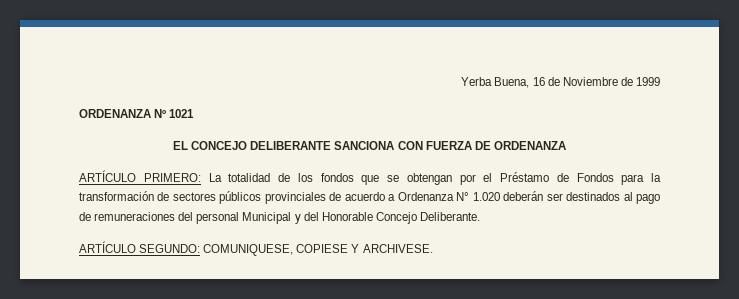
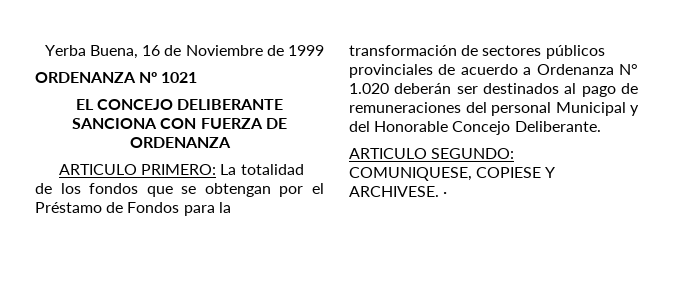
- ARTÍCULO PRIMERO: La totalidad de los fondos que se obtengan por el Préstamo de Fondos para la transformación de sectores públicos provinciales de acuerdo a Ordenanza N° 1.020 deberán ser destinados al pago de remuneraciones del personal Municipal y del Honorable Concejo Deliberante.
+ ARTICULO PRIMERO: La totalidad de los fondos que se obtengan por el Préstamo de Fondos para la transformación de sectores públicos provinciales de acuerdo a Ordenanza N° 1.020 deberán ser destinados al pago de remuneraciones del personal Municipal y del Honorable Concejo Deliberante.
- ARTÍCULO SEGUNDO: COMUNIQUESE, COPIESE Y ARCHIVESE.
+ ARTICULO SEGUNDO: COMUNIQUESE, COPIESE Y ARCHIVESE.
+ ·

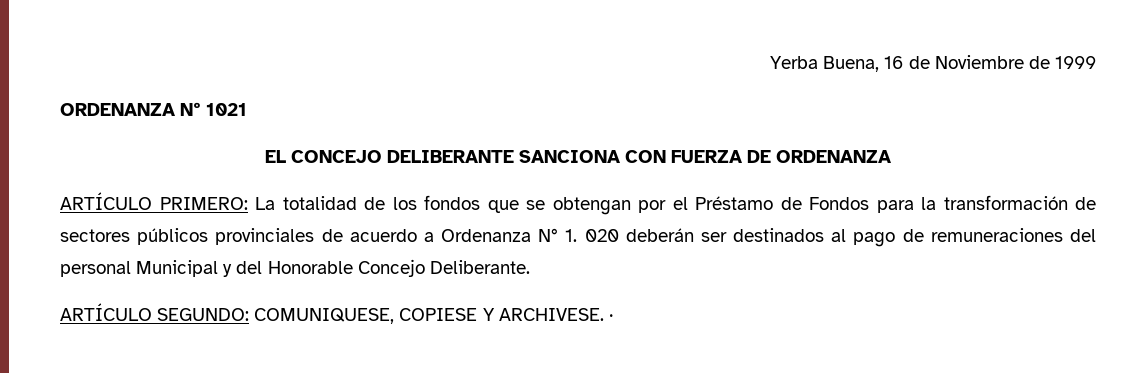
- ARTICULO PRIMERO: La totalidad de los fondos que se obtengan por el Préstamo de Fondos para la transformación de sectores públicos provinciales de acuerdo a Ordenanza N° 1.020 deberán ser destinados al pago de remuneraciones del personal Municipal y del Honorable Concejo Deliberante.
+ ARTÍCULO PRIMERO: La totalidad de los fondos que se obtengan por el Préstamo de Fondos para la transformación de sectores públicos provinciales de acuerdo a Ordenanza N° 1. 020 deberán ser destinados al pago de remuneraciones del personal Municipal y del Honorable Concejo Deliberante.
- ARTICULO SEGUNDO: COMUNIQUESE, COPIESE Y ARCHIVESE.
+ ARTÍCULO SEGUNDO: COMUNIQUESE, COPIESE Y ARCHIVESE.

